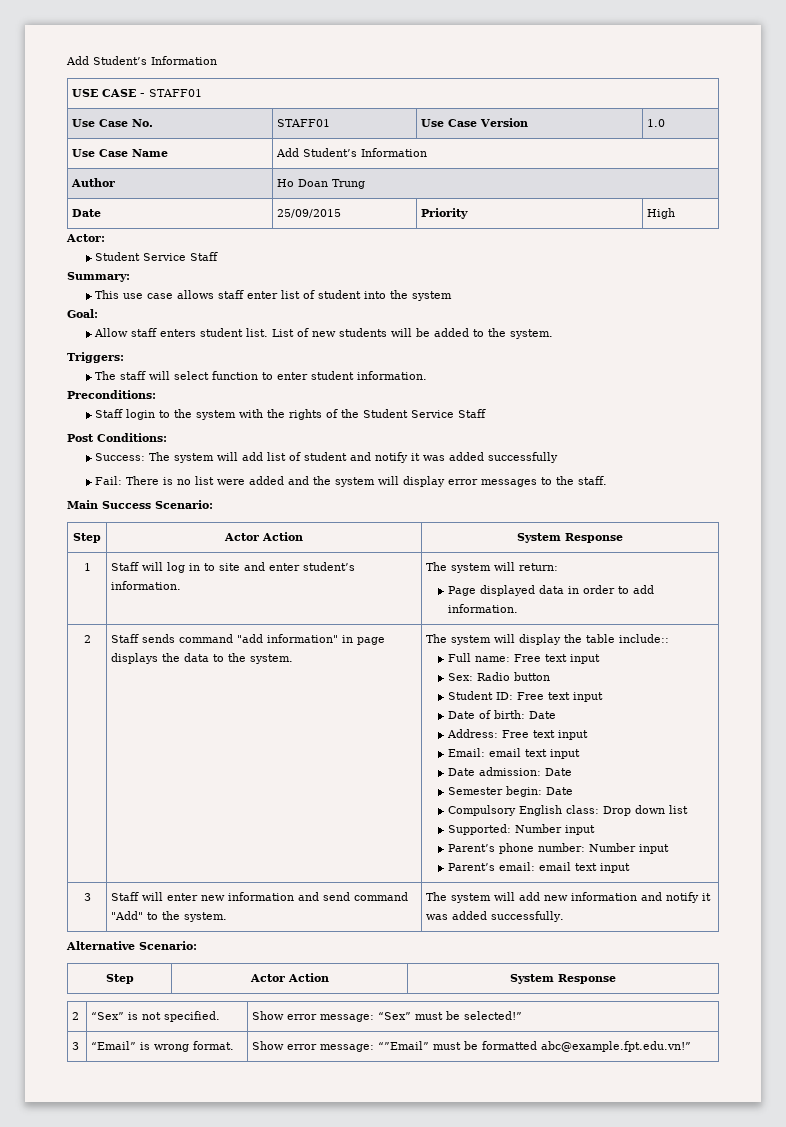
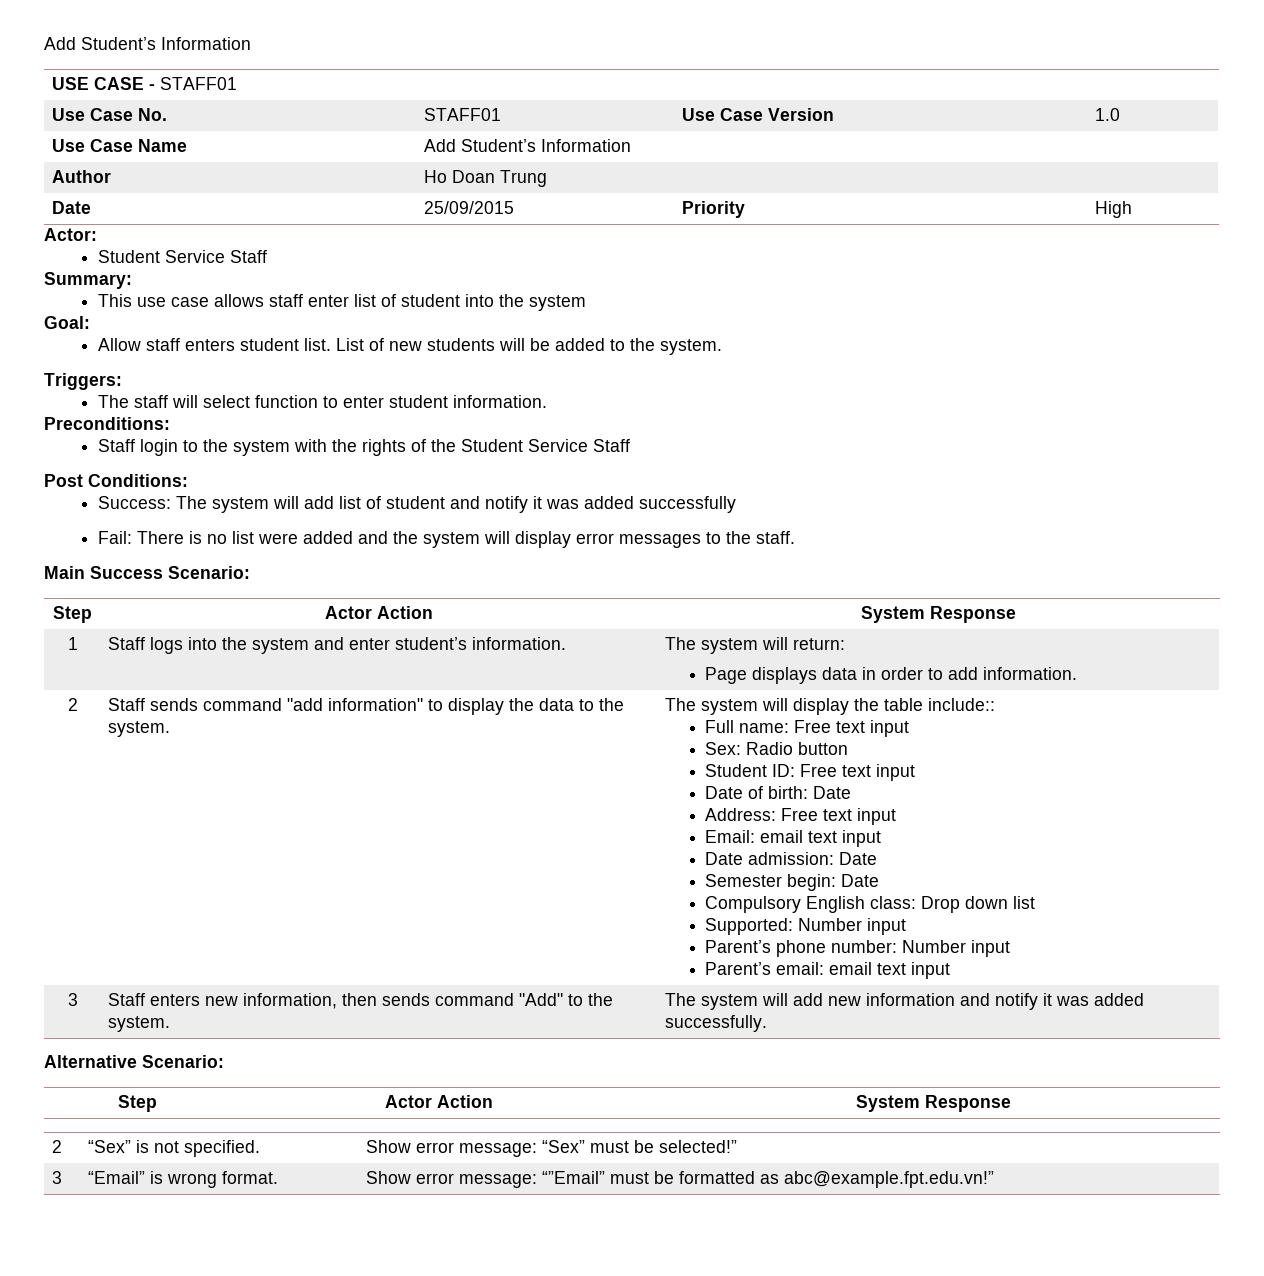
- 1 | Staff will log in to site and enter student’s information. | The system will return:
- Page displayed data in order to add information.
+ 1 | Staff logs into the system and enter student’s information. | The system will return:
+ Page displays data in order to add information.
- Staff sends command "add information" in page displays the data to the system.
+ Staff sends command "add information" to display the data to the system.
- 3 | Staff will enter new information and send command "Add" to the system. | The system will add new information and notify it was added successfully.
+ 3 | Staff enters new information, then sends command "Add" to the system. | The system will add new information and notify it was added successfully.
- 3 | “Email” is wrong format. | Show error message: “”Email” must be formatted abc@example.fpt.edu.vn!”
+ 3 | “Email” is wrong format. | Show error message: “”Email” must be formatted as abc@example.fpt.edu.vn!”

